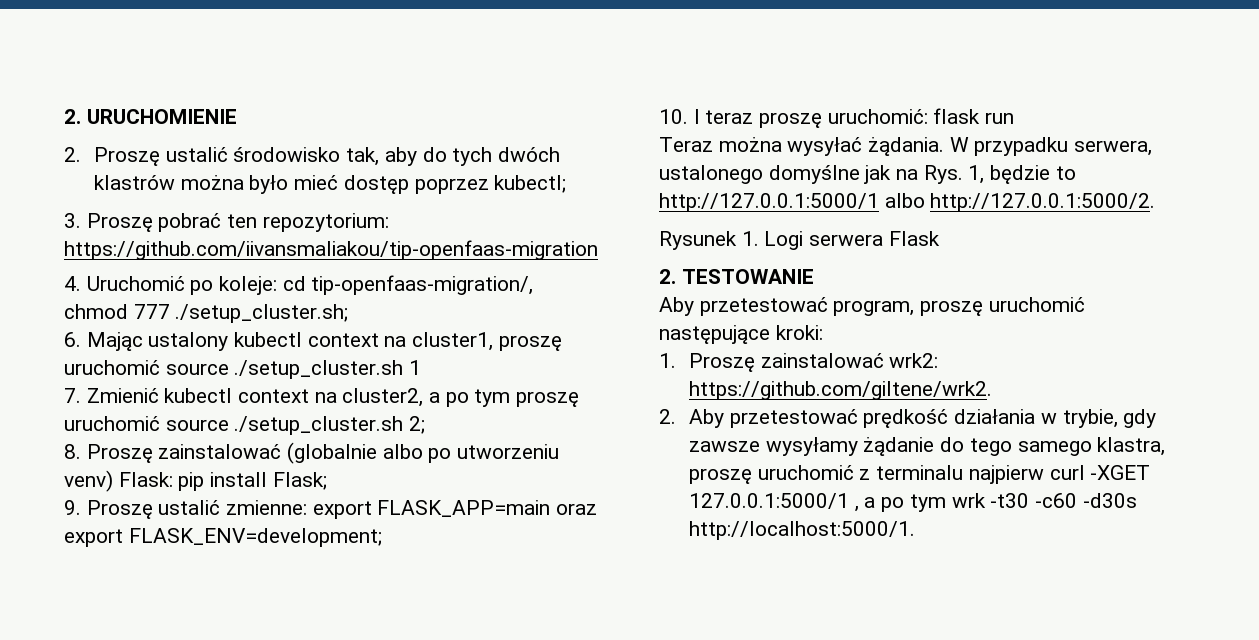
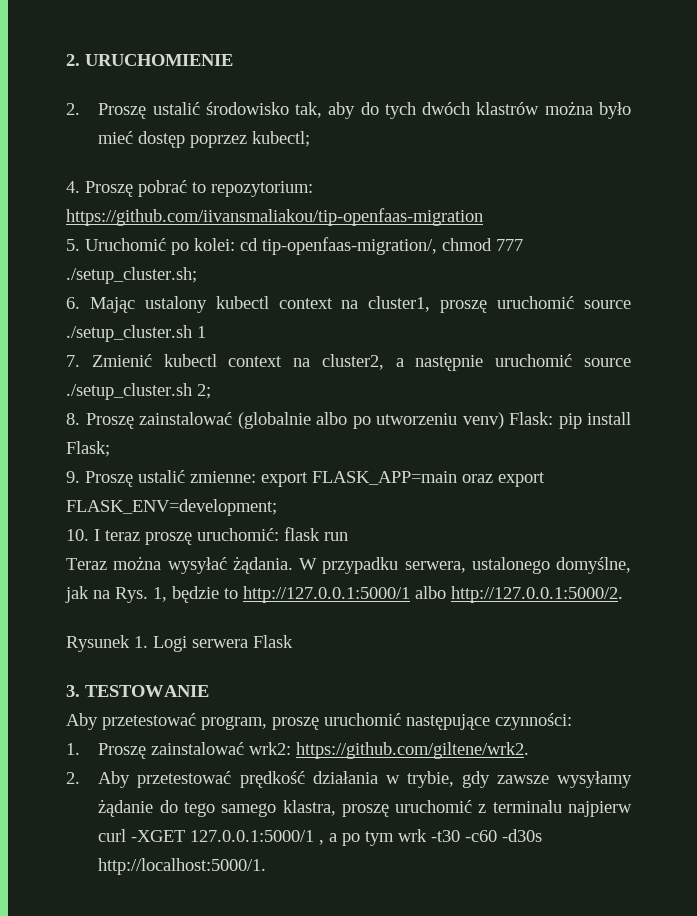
- 3. Proszę pobrać ten repozytorium: https://github.com/iivansmaliakou/tip-openfaas-migration
+ 4. Proszę pobrać to repozytorium: https://github.com/iivansmaliakou/tip-openfaas-migration
- 4. Uruchomić po koleje: cd tip-openfaas-migration/, chmod 777 ./setup_cluster.sh;
+ 5. Uruchomić po kolei: cd tip-openfaas-migration/, chmod 777 ./setup_cluster.sh;
- 7. Zmienić kubectl context na cluster2, a po tym proszę uruchomić source ./setup_cluster.sh 2;
+ 7. Zmienić kubectl context na cluster2, a następnie uruchomić source ./setup_cluster.sh 2;
- W przypadku serwera, ustalonego domyślne jak na Rys. 1, będzie to http://127.0.0.1:5000/1 albo http://127.0.0.1:5000/2.
+ W przypadku serwera, ustalonego domyślne, jak na Rys. 1, będzie to http://127.0.0.1:5000/1 albo http://127.0.0.1:5000/2.
- 2. TESTOWANIE
+ 3. TESTOWANIE
- Aby przetestować program, proszę uruchomić następujące kroki:
+ Aby przetestować program, proszę uruchomić następujące czynności:

